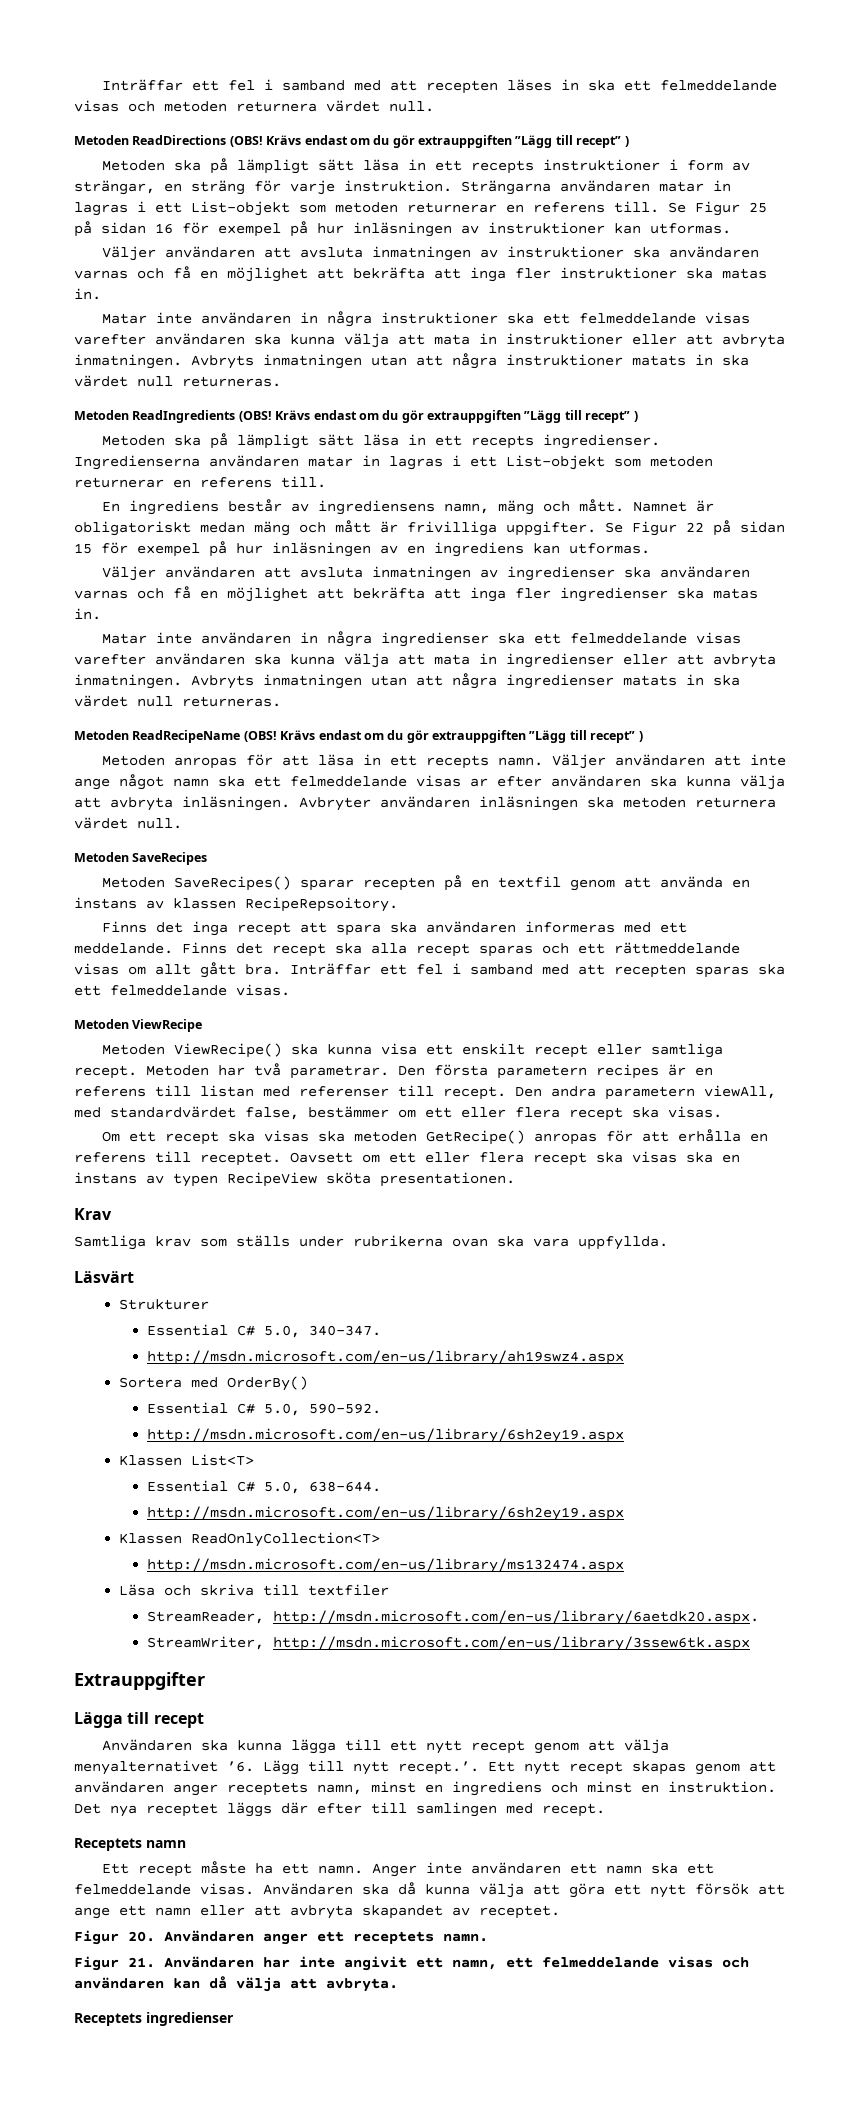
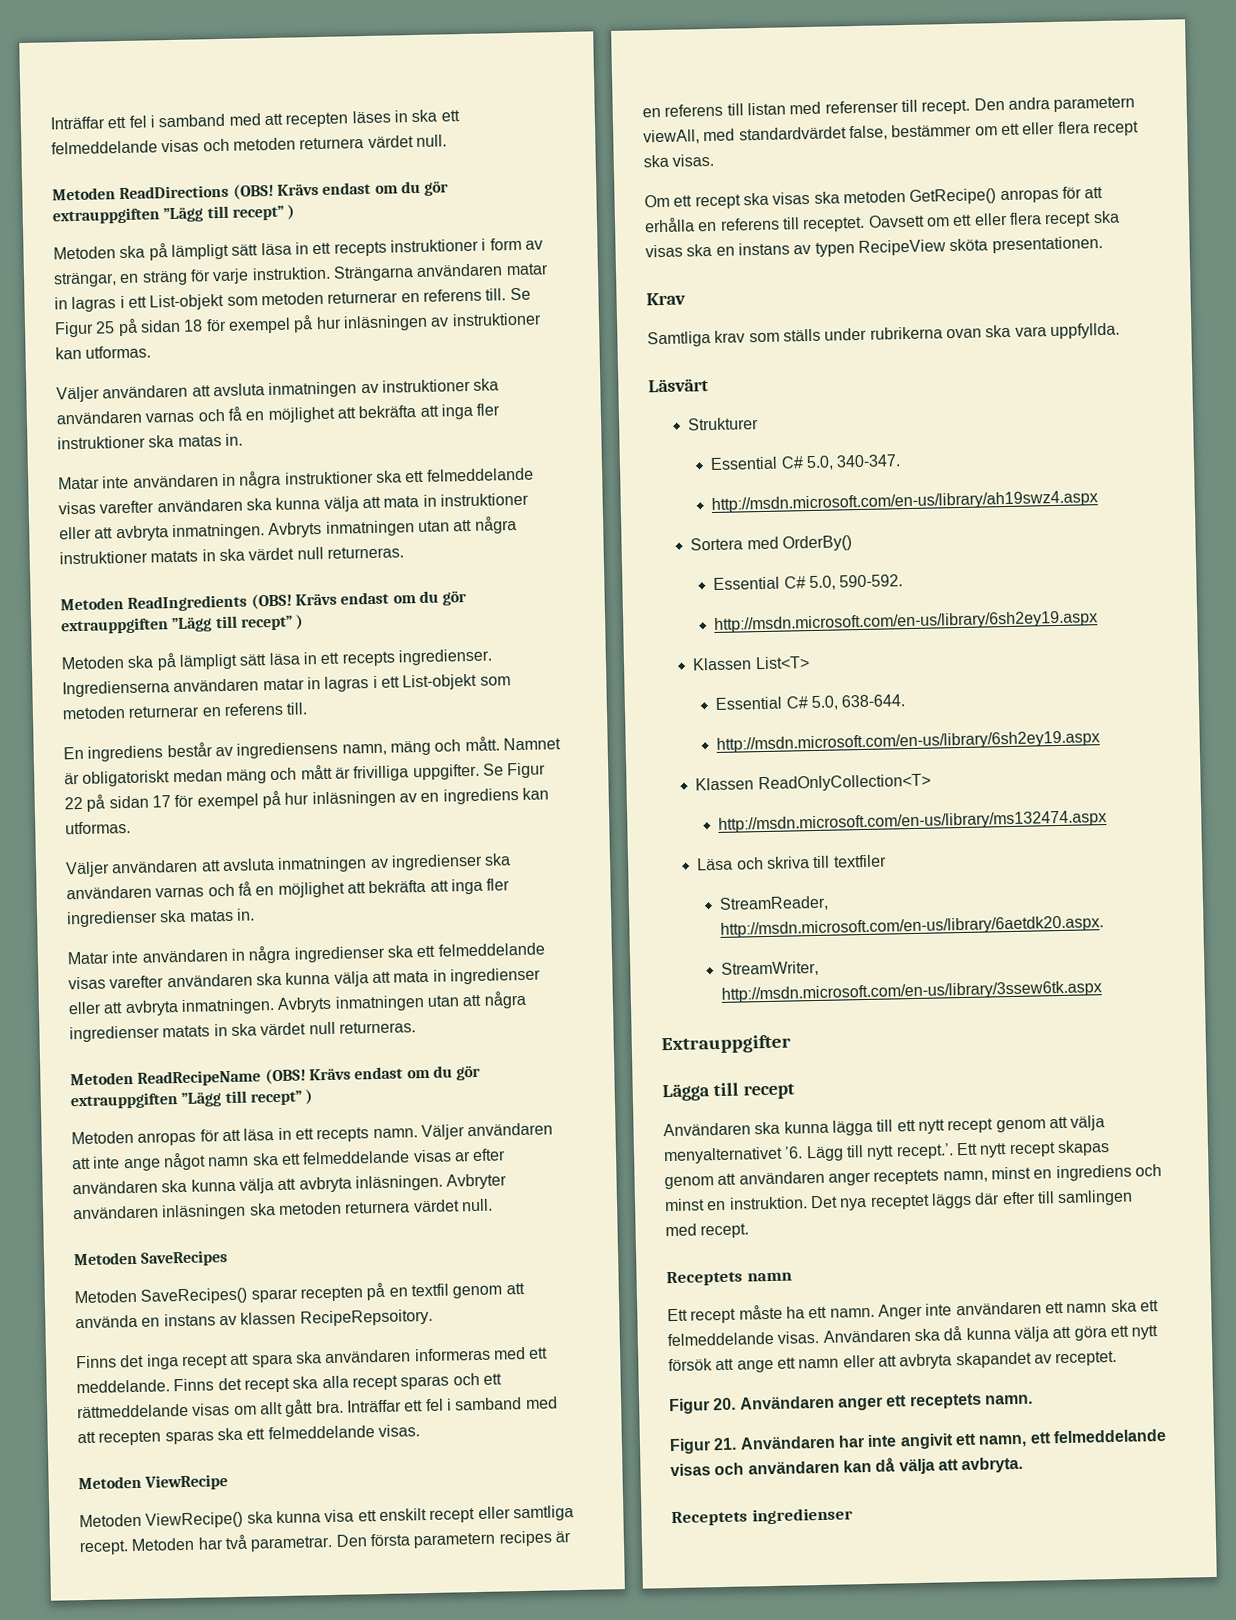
- Se Figur 25 på sidan 16 för exempel på hur inläsningen av instruktioner kan utformas.
+ Se Figur 25 på sidan 18 för exempel på hur inläsningen av instruktioner kan utformas.
- Se Figur 22 på sidan 15 för exempel på hur inläsningen av en ingrediens kan utformas.
+ Se Figur 22 på sidan 17 för exempel på hur inläsningen av en ingrediens kan utformas.

